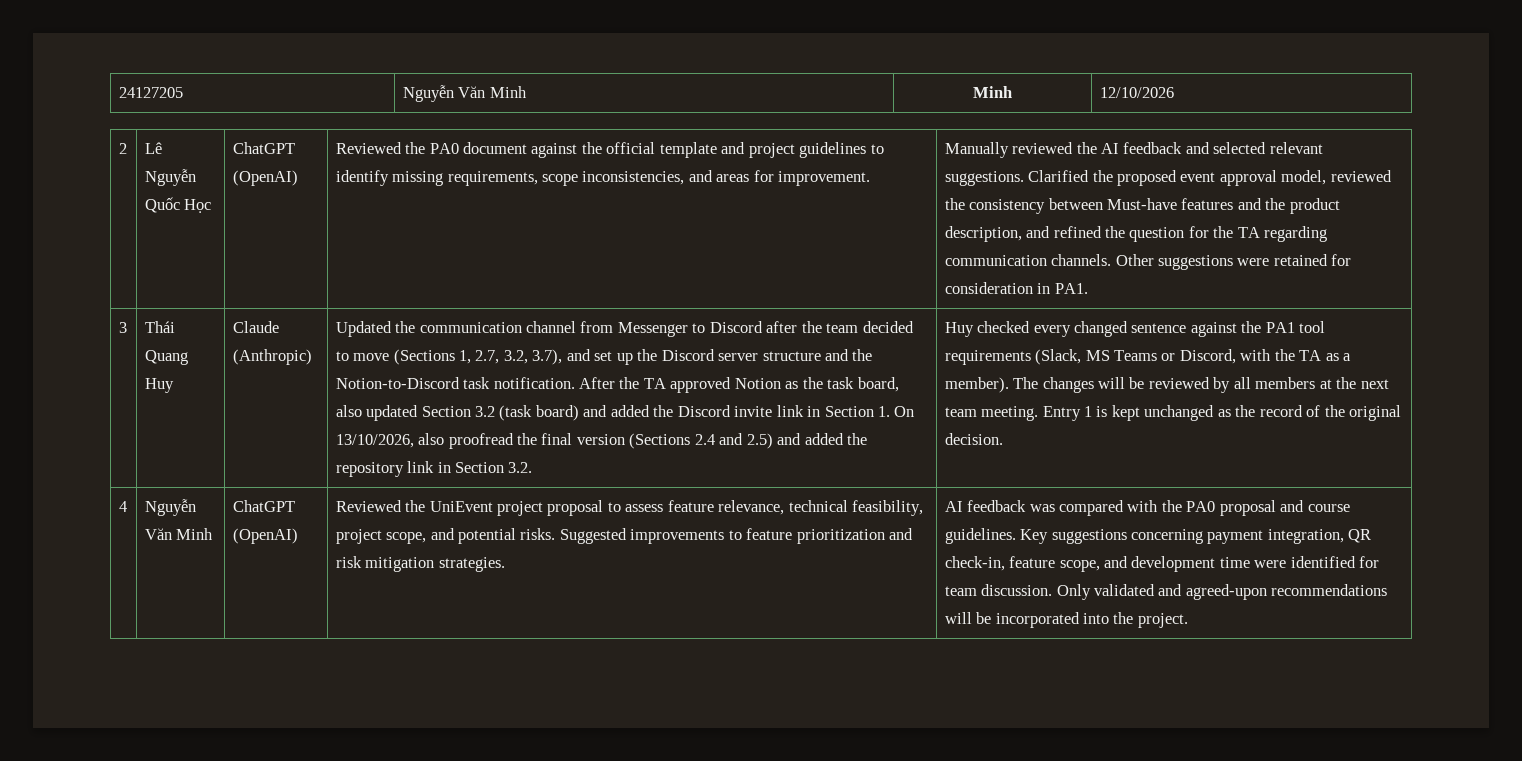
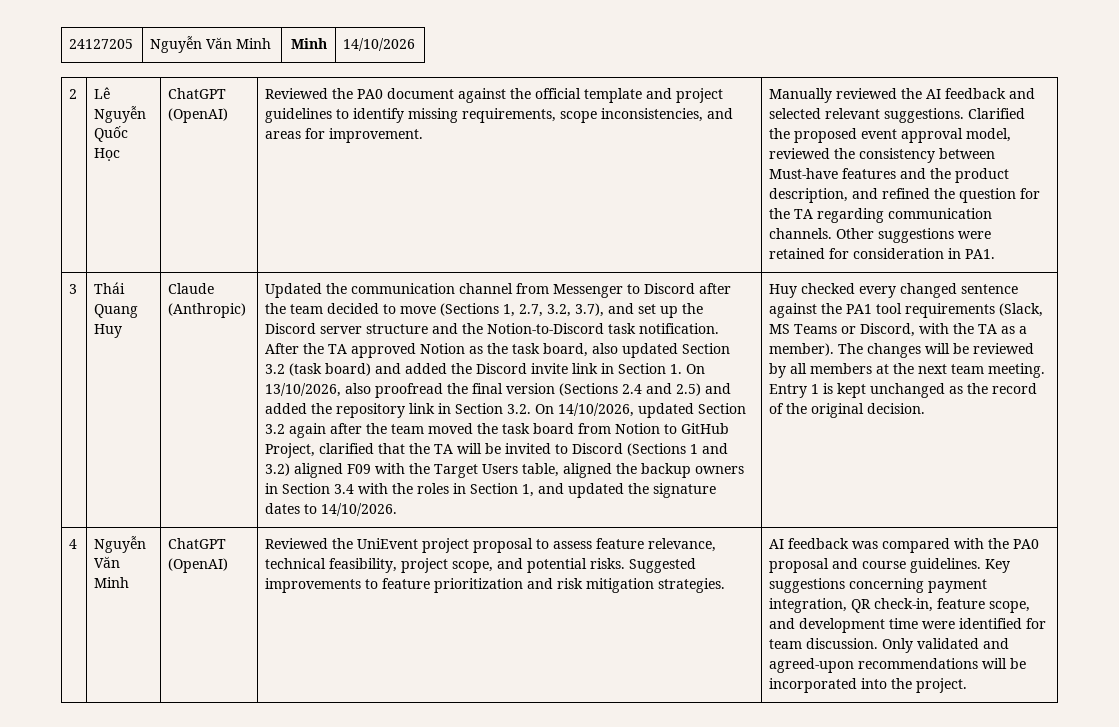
- 24127205 | Nguyễn Văn Minh | Minh | 12/10/2026
+ 24127205 | Nguyễn Văn Minh | Minh | 14/10/2026
- After the TA approved Notion as the task board, also updated Section 3.2 (task board) and added the Discord invite link in Section 1. On 13/10/2026, also proofread the final version (Sections 2.4 and 2.5) and added the repository link in Section 3.2.
+ After the TA approved Notion as the task board, also updated Section 3.2 (task board) and added the Discord invite link in Section 1. On 13/10/2026, also proofread the final version (Sections 2.4 and 2.5) and added the repository link in Section 3.2. On 14/10/2026, updated Section 3.2 again after the team moved the task board from Notion to GitHub Project, clarified that the TA will be invited to Discord (Sections 1 and 3.2) aligned F09 with the Target Users table, aligned the backup owners in Section 3.4 with the roles in Section 1, and updated the signature dates to 14/10/2026.

